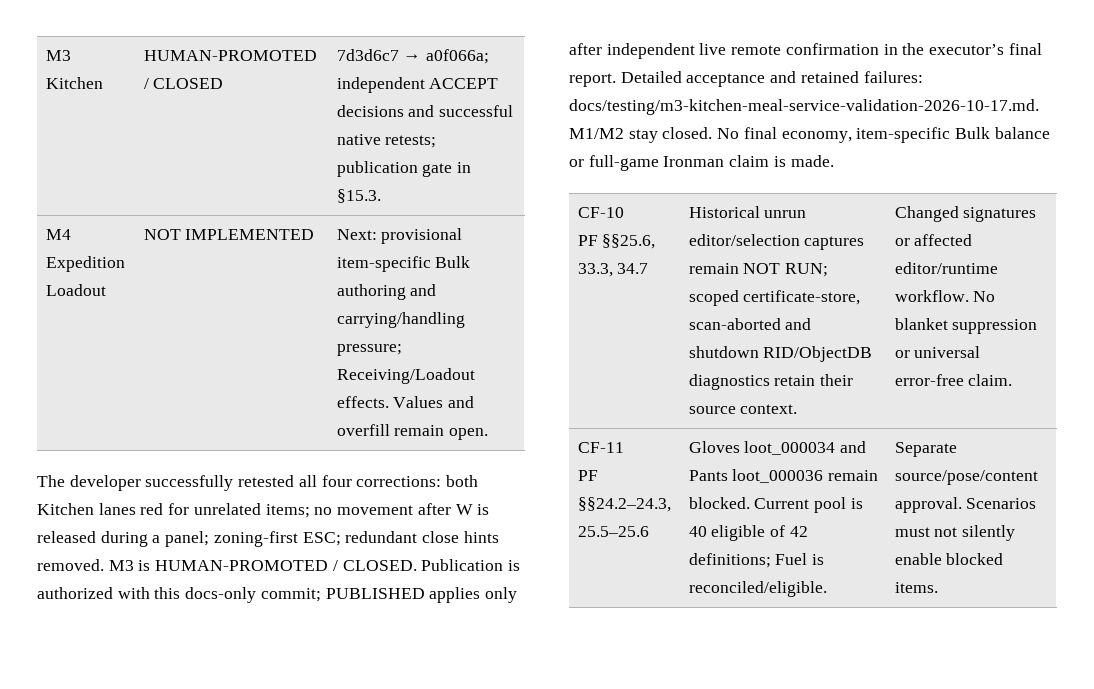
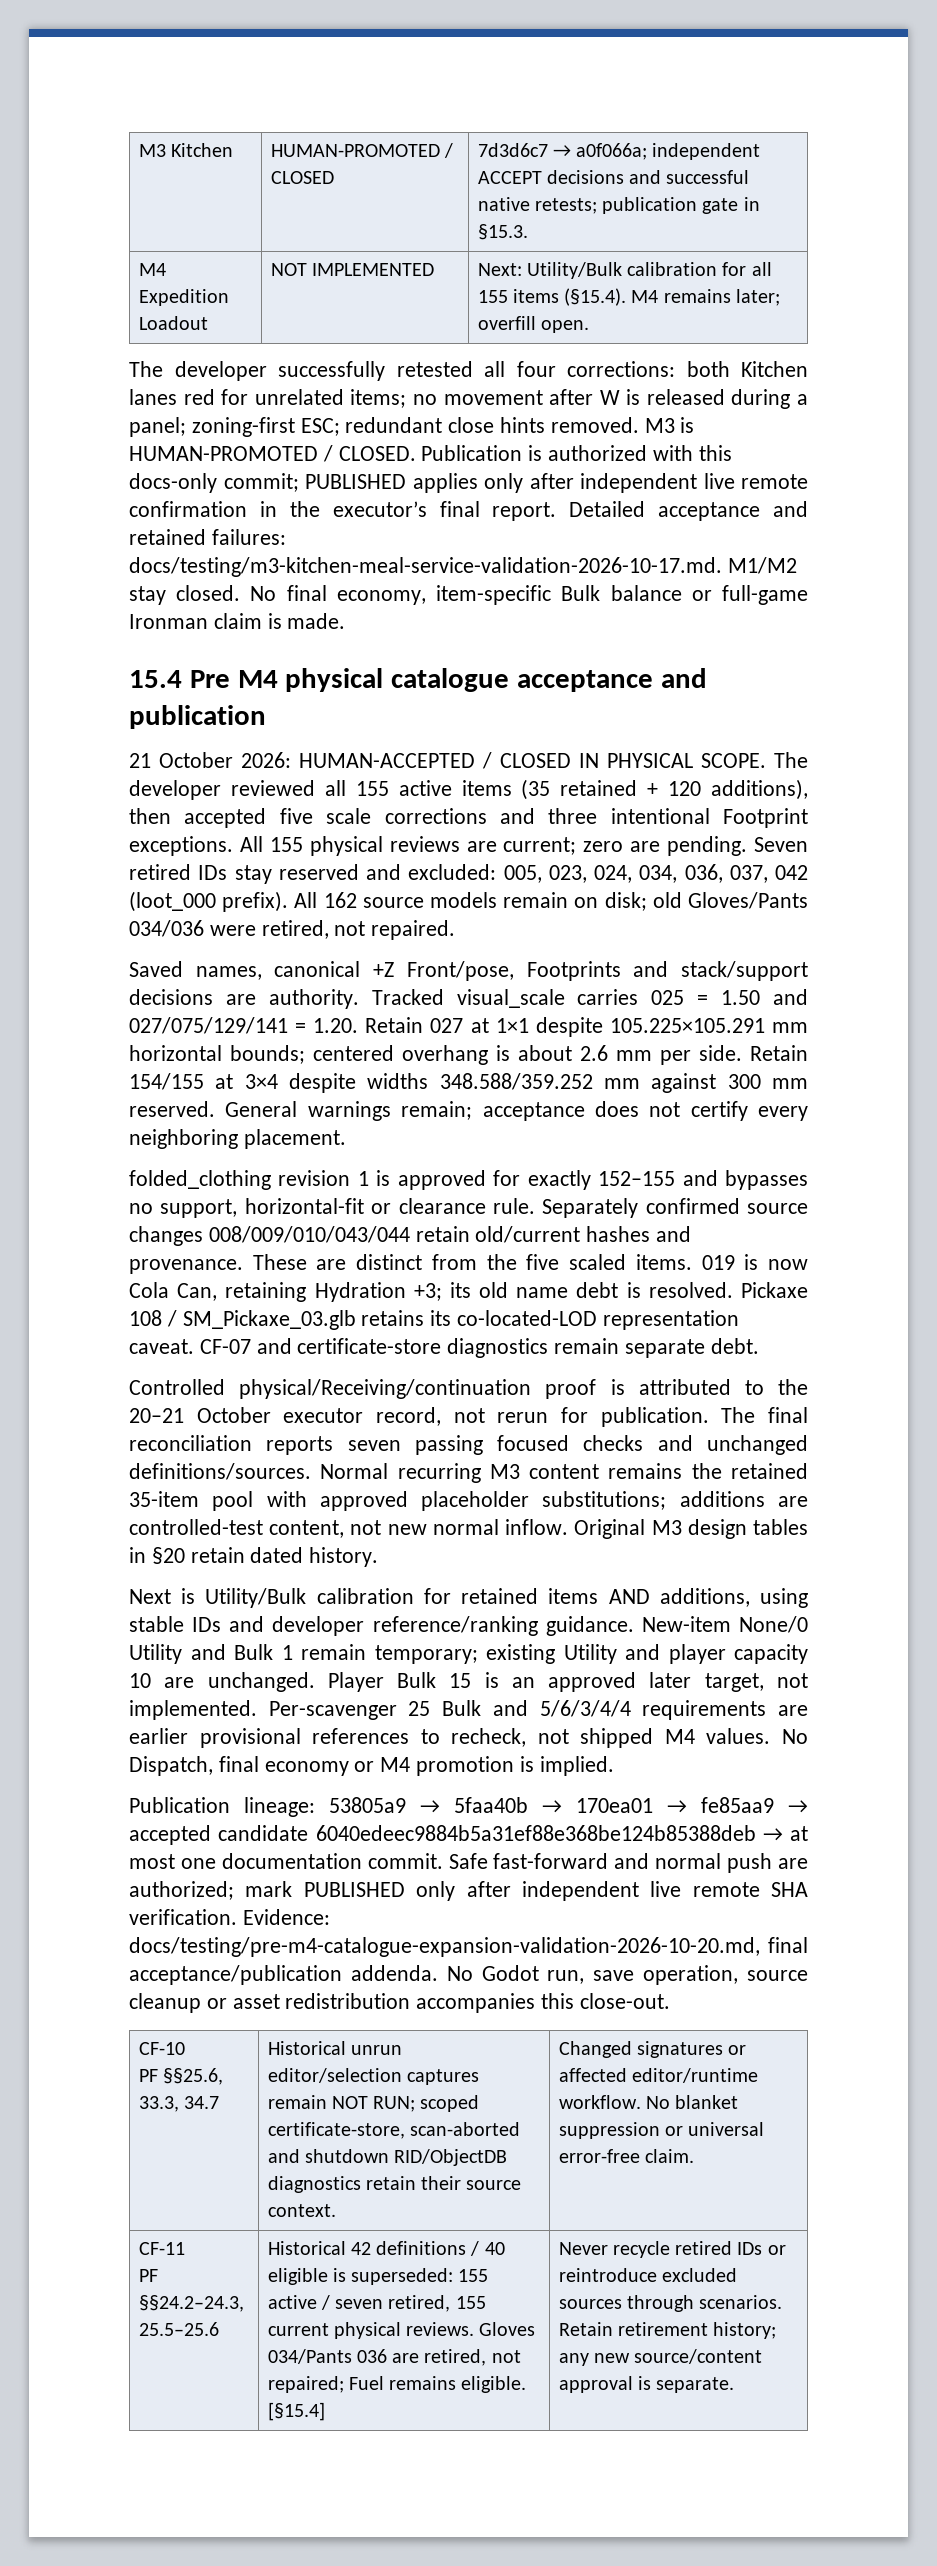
- M4 Expedition Loadout | NOT IMPLEMENTED | Next: provisional item-specific Bulk authoring and carrying/handling pressure; Receiving/Loadout effects. Values and overfill remain open.
+ M4 Expedition Loadout | NOT IMPLEMENTED | Next: Utility/Bulk calibration for all 155 items (§15.4). M4 remains later; overfill open.
+ 15.4 Pre M4 physical catalogue acceptance and publication
+ 21 October 2026: HUMAN-ACCEPTED / CLOSED IN PHYSICAL SCOPE. The developer reviewed all 155 active items (35 retained + 120 additions), then accepted five scale corrections and three intentional Footprint exceptions. All 155 physical reviews are current; zero are pending. Seven retired IDs stay reserved and excluded: 005, 023, 024, 034, 036, 037, 042 (loot_000 prefix). All 162 source models remain on disk; old Gloves/Pants 034/036 were retired, not repaired.
+ Saved names, canonical +Z Front/pose, Footprints and stack/support decisions are authority. Tracked visual_scale carries 025 = 1.50 and 027/075/129/141 = 1.20. Retain 027 at 1×1 despite 105.225×105.291 mm horizontal bounds; centered overhang is about 2.6 mm per side. Retain 154/155 at 3×4 despite widths 348.588/359.252 mm against 300 mm reserved. General warnings remain; acceptance does not certify every neighboring placement.
+ folded_clothing revision 1 is approved for exactly 152–155 and bypasses no support, horizontal-fit or clearance rule. Separately confirmed source changes 008/009/010/043/044 retain old/current hashes and provenance. These are distinct from the five scaled items. 019 is now Cola Can, retaining Hydration +3; its old name debt is resolved. Pickaxe 108 / SM_Pickaxe_03.glb retains its co-located-LOD representation caveat. CF-07 and certificate-store diagnostics remain separate debt.
+ Controlled physical/Receiving/continuation proof is attributed to the 20–21 October executor record, not rerun for publication. The final reconciliation reports seven passing focused checks and unchanged definitions/sources. Normal recurring M3 content remains the retained 35-item pool with approved placeholder substitutions; additions are controlled-test content, not new normal inflow. Original M3 design tables in §20 retain dated history.
+ Next is Utility/Bulk calibration for retained items AND additions, using stable IDs and developer reference/ranking guidance. New-item None/0 Utility and Bulk 1 remain temporary; existing Utility and player capacity 10 are unchanged. Player Bulk 15 is an approved later target, not implemented. Per-scavenger 25 Bulk and 5/6/3/4/4 requirements are earlier provisional references to recheck, not shipped M4 values. No Dispatch, final economy or M4 promotion is implied.
+ Publication lineage: 53805a9 → 5faa40b → 170ea01 → fe85aa9 → accepted candidate 6040edeec9884b5a31ef88e368be124b85388deb → at most one documentation commit. Safe fast-forward and normal push are authorized; mark PUBLISHED only after independent live remote SHA verification. Evidence: docs/testing/pre-m4-catalogue-expansion-validation-2026-10-20.md, final acceptance/publication addenda. No Godot run, save operation, source cleanup or asset redistribution accompanies this close-out.
- Gloves loot_000034 and Pants loot_000036 remain blocked. Current pool is 40 eligible of 42 definitions; Fuel is reconciled/eligible. | Separate source/pose/content approval. Scenarios must not silently enable blocked items.
+ Historical 42 definitions / 40 eligible is superseded: 155 active / seven retired, 155 current physical reviews. Gloves 034/Pants 036 are retired, not repaired; Fuel remains eligible. [§15.4] | Never recycle retired IDs or reintroduce excluded sources through scenarios. Retain retirement history; any new source/content approval is separate.

